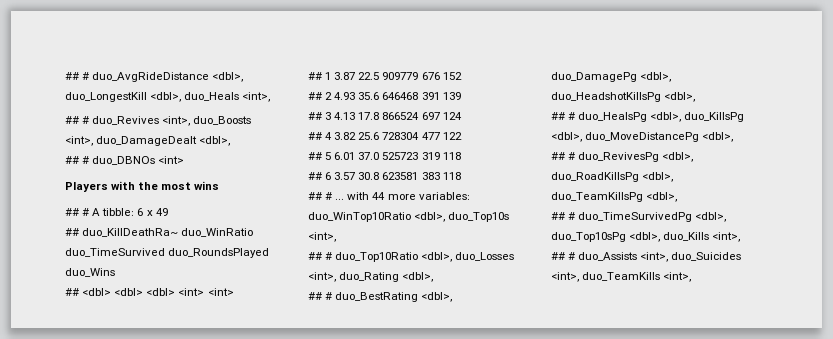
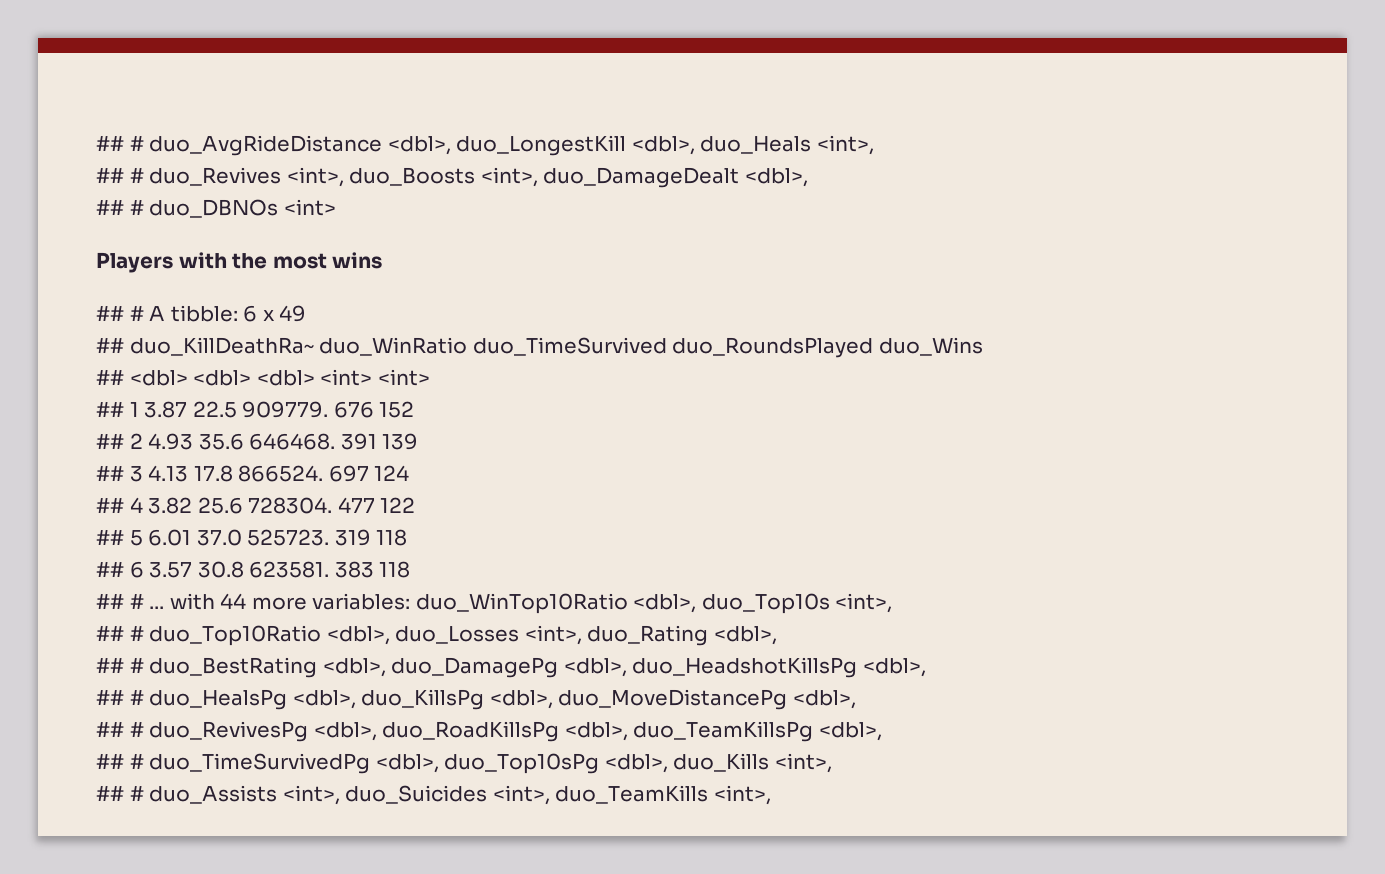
- ## 1 3.87 22.5 909779 676 152
+ ## 1 3.87 22.5 909779. 676 152
- ## 2 4.93 35.6 646468 391 139
+ ## 2 4.93 35.6 646468. 391 139
- ## 3 4.13 17.8 866524 697 124
+ ## 3 4.13 17.8 866524. 697 124
- ## 4 3.82 25.6 728304 477 122
+ ## 4 3.82 25.6 728304. 477 122
- ## 5 6.01 37.0 525723 319 118
+ ## 5 6.01 37.0 525723. 319 118
- ## 6 3.57 30.8 623581 383 118
+ ## 6 3.57 30.8 623581. 383 118

